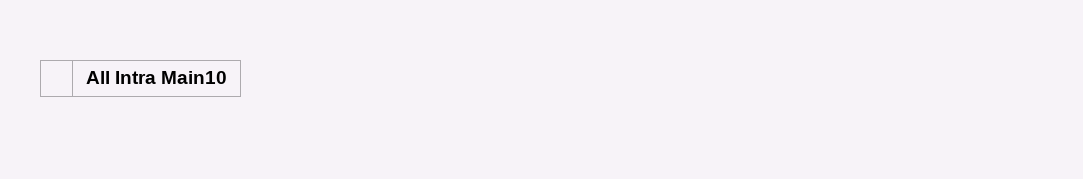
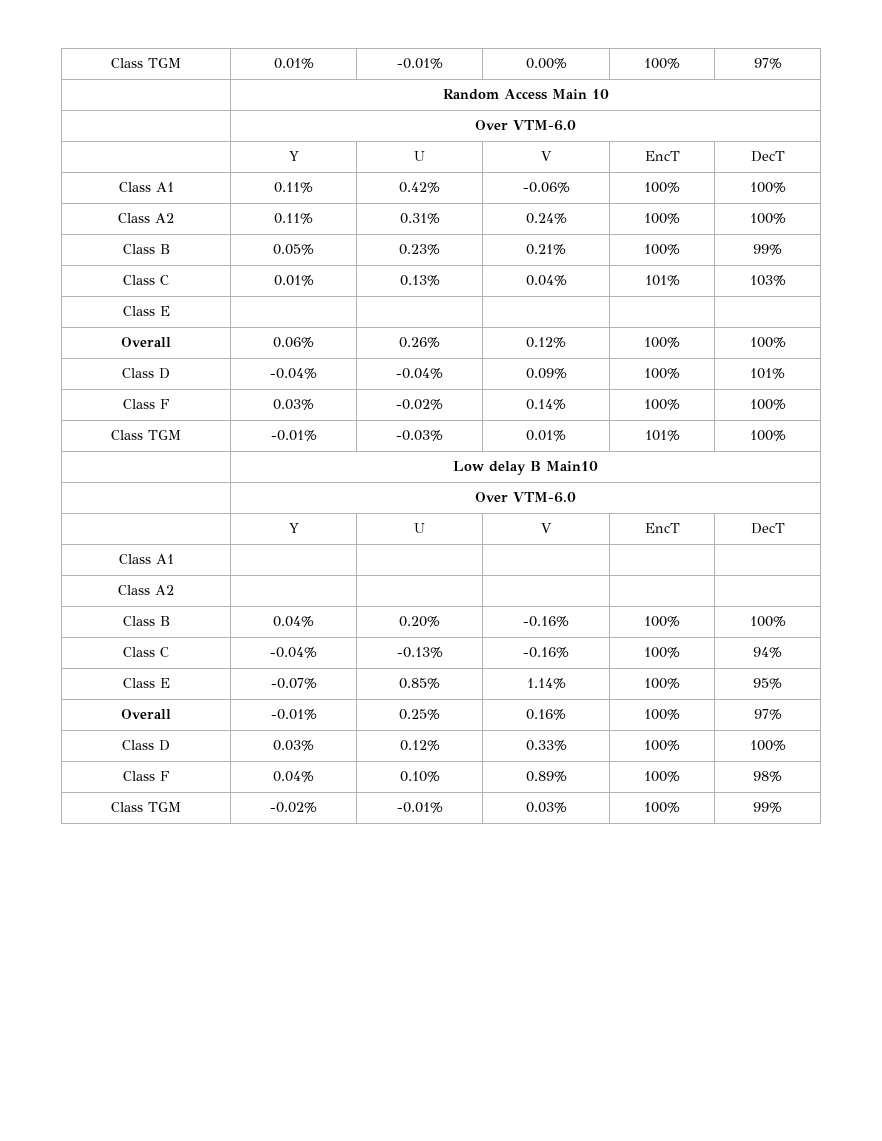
- | All Intra Main10
+ Class TGM | 0.01% | -0.01% | 0.00% | 100% | 97%
+ | Random Access Main 10
+ | Over VTM-6.0
+ | Y | U | V | EncT | DecT
+ Class A1 | 0.11% | 0.42% | -0.06% | 100% | 100%
+ Class A2 | 0.11% | 0.31% | 0.24% | 100% | 100%
+ Class B | 0.05% | 0.23% | 0.21% | 100% | 99%
+ Class C | 0.01% | 0.13% | 0.04% | 101% | 103%
+ Class E | | | | |
+ Overall | 0.06% | 0.26% | 0.12% | 100% | 100%
+ Class D | -0.04% | -0.04% | 0.09% | 100% | 101%
+ Class F | 0.03% | -0.02% | 0.14% | 100% | 100%
+ Class TGM | -0.01% | -0.03% | 0.01% | 101% | 100%
+ | Low delay B Main10
+ | Over VTM-6.0
+ | Y | U | V | EncT | DecT
+ Class A1 | | | | |
+ Class A2 | | | | |
+ Class B | 0.04% | 0.20% | -0.16% | 100% | 100%
+ Class C | -0.04% | -0.13% | -0.16% | 100% | 94%
+ Class E | -0.07% | 0.85% | 1.14% | 100% | 95%
+ Overall | -0.01% | 0.25% | 0.16% | 100% | 97%
+ Class D | 0.03% | 0.12% | 0.33% | 100% | 100%
+ Class F | 0.04% | 0.10% | 0.89% | 100% | 98%
+ Class TGM | -0.02% | -0.01% | 0.03% | 100% | 99%

